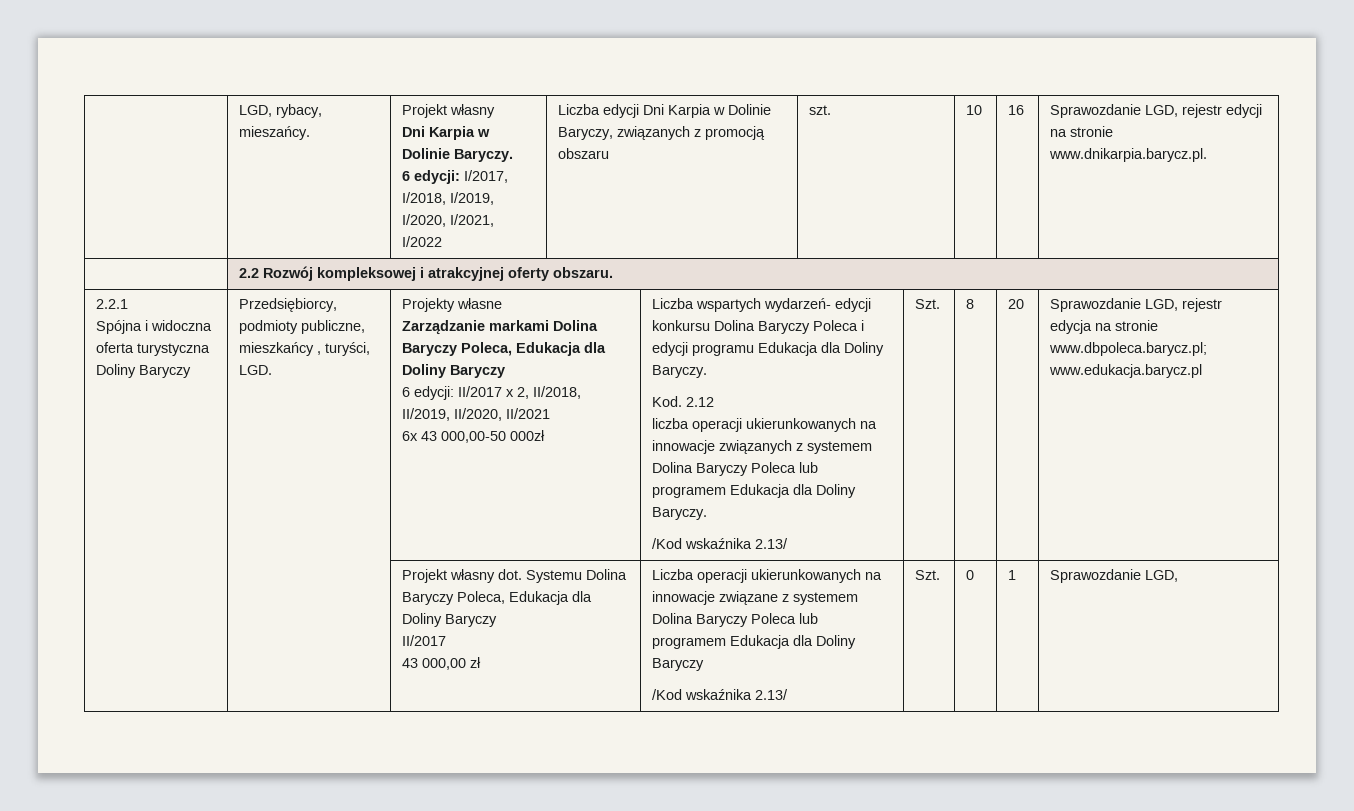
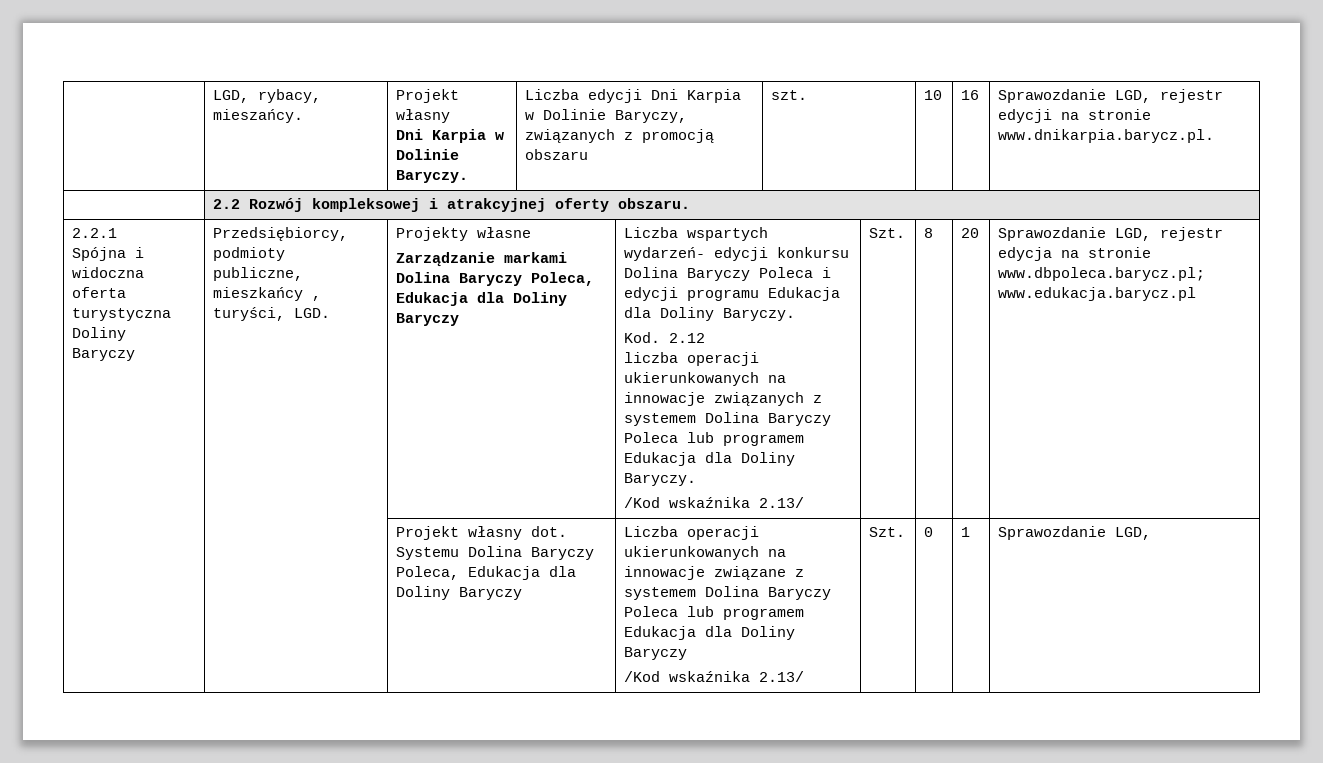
  | LGD, rybacy, mieszańcy. | Projekt własny
- Dni Karpia w Dolinie Baryczy.
- 6 edycji: I/2017, I/2018, I/2019, I/2020, I/2021, I/2022 | Liczba edycji Dni Karpia w Dolinie Baryczy, związanych z promocją obszaru | szt. | 10 | 16 | Sprawozdanie LGD, rejestr edycji na stronie www.dnikarpia.barycz.pl.
+ Dni Karpia w Dolinie Baryczy. | Liczba edycji Dni Karpia w Dolinie Baryczy, związanych z promocją obszaru | szt. | 10 | 16 | Sprawozdanie LGD, rejestr edycji na stronie www.dnikarpia.barycz.pl.
- 6 edycji: II/2017 x 2, II/2018, II/2019, II/2020, II/2021
- 6x 43 000,00-50 000zł
- | | Projekt własny dot. Systemu Dolina Baryczy Poleca, Edukacja dla Doliny Baryczy
- II/2017
- 43 000,00 zł | Liczba operacji ukierunkowanych na innowacje związane z systemem Dolina Baryczy Poleca lub programem Edukacja dla Doliny Baryczy
+ | | Projekt własny dot. Systemu Dolina Baryczy Poleca, Edukacja dla Doliny Baryczy | Liczba operacji ukierunkowanych na innowacje związane z systemem Dolina Baryczy Poleca lub programem Edukacja dla Doliny Baryczy

